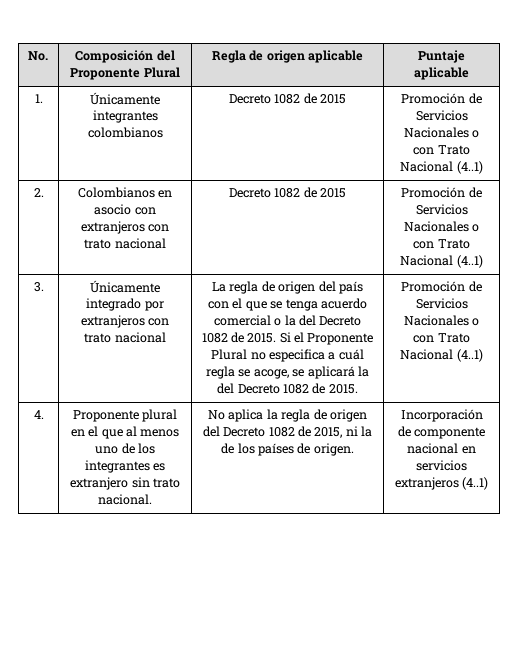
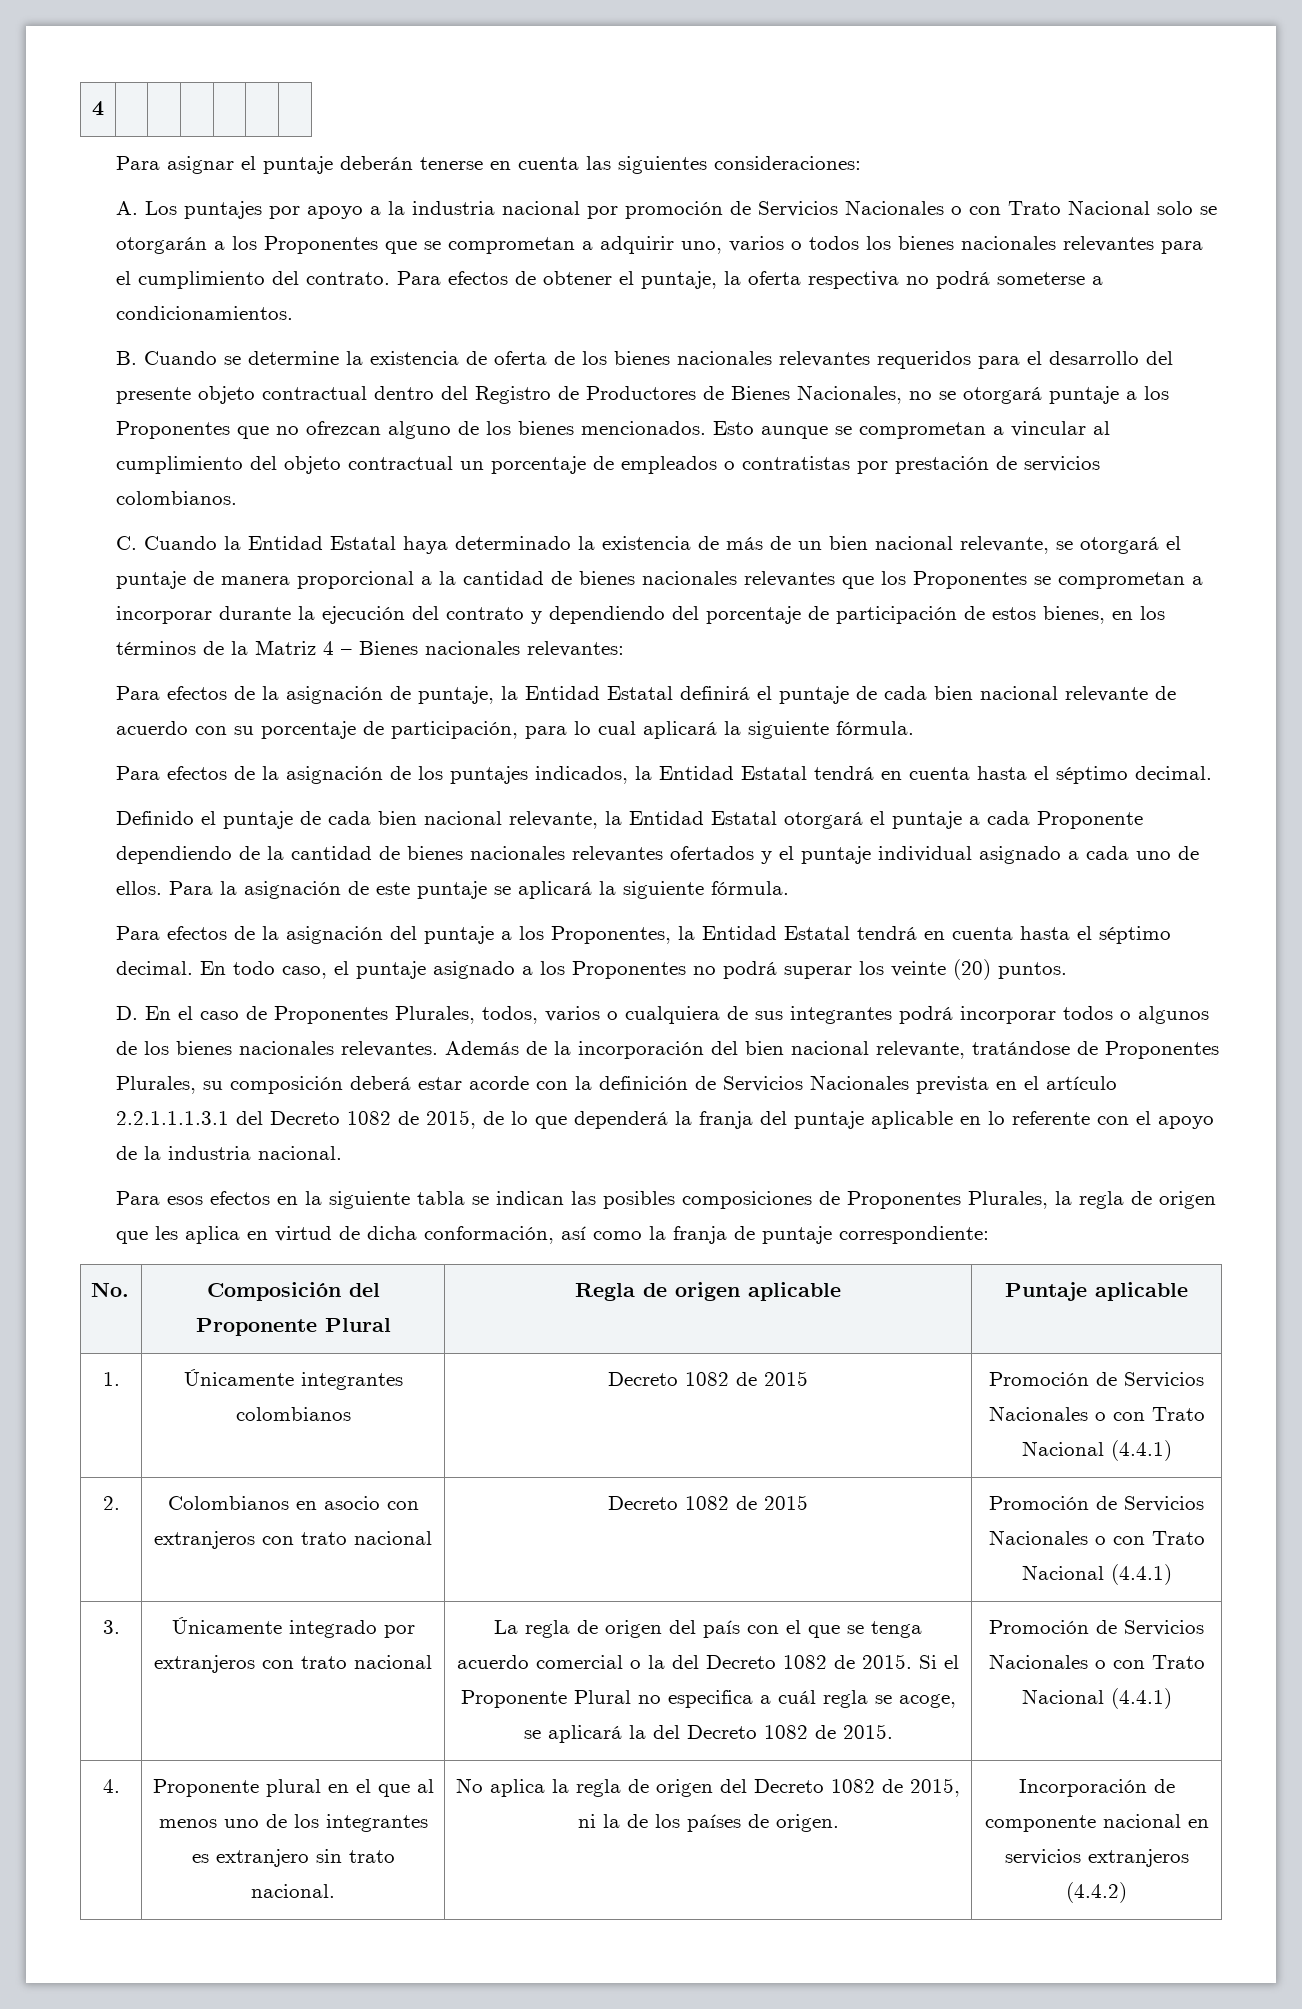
+ 4 | | | | | |
+ Para asignar el puntaje deberán tenerse en cuenta las siguientes consideraciones:
+ A. Los puntajes por apoyo a la industria nacional por promoción de Servicios Nacionales o con Trato Nacional solo se otorgarán a los Proponentes que se comprometan a adquirir uno, varios o todos los bienes nacionales relevantes para el cumplimiento del contrato. Para efectos de obtener el puntaje, la oferta respectiva no podrá someterse a condicionamientos.
+ B. Cuando se determine la existencia de oferta de los bienes nacionales relevantes requeridos para el desarrollo del presente objeto contractual dentro del Registro de Productores de Bienes Nacionales, no se otorgará puntaje a los Proponentes que no ofrezcan alguno de los bienes mencionados. Esto aunque se comprometan a vincular al cumplimiento del objeto contractual un porcentaje de empleados o contratistas por prestación de servicios colombianos.
+ C. Cuando la Entidad Estatal haya determinado la existencia de más de un bien nacional relevante, se otorgará el puntaje de manera proporcional a la cantidad de bienes nacionales relevantes que los Proponentes se comprometan a incorporar durante la ejecución del contrato y dependiendo del porcentaje de participación de estos bienes, en los términos de la Matriz 4 – Bienes nacionales relevantes:
+ Para efectos de la asignación de puntaje, la Entidad Estatal definirá el puntaje de cada bien nacional relevante de acuerdo con su porcentaje de participación, para lo cual aplicará la siguiente fórmula.
+ Para efectos de la asignación de los puntajes indicados, la Entidad Estatal tendrá en cuenta hasta el séptimo decimal.
+ Definido el puntaje de cada bien nacional relevante, la Entidad Estatal otorgará el puntaje a cada Proponente dependiendo de la cantidad de bienes nacionales relevantes ofertados y el puntaje individual asignado a cada uno de ellos. Para la asignación de este puntaje se aplicará la siguiente fórmula.
+ Para efectos de la asignación del puntaje a los Proponentes, la Entidad Estatal tendrá en cuenta hasta el séptimo decimal. En todo caso, el puntaje asignado a los Proponentes no podrá superar los veinte (20) puntos.
+ D. En el caso de Proponentes Plurales, todos, varios o cualquiera de sus integrantes podrá incorporar todos o algunos de los bienes nacionales relevantes. Además de la incorporación del bien nacional relevante, tratándose de Proponentes Plurales, su composición deberá estar acorde con la definición de Servicios Nacionales prevista en el artículo 2.2.1.1.1.3.1 del Decreto 1082 de 2015, de lo que dependerá la franja del puntaje aplicable en lo referente con el apoyo de la industria nacional.
+ Para esos efectos en la siguiente tabla se indican las posibles composiciones de Proponentes Plurales, la regla de origen que les aplica en virtud de dicha conformación, así como la franja de puntaje correspondiente:
- 1. | Únicamente integrantes colombianos | Decreto 1082 de 2015 | Promoción de Servicios Nacionales o con Trato Nacional (4..1)
+ 1. | Únicamente integrantes colombianos | Decreto 1082 de 2015 | Promoción de Servicios Nacionales o con Trato Nacional (4.4.1)
- 2. | Colombianos en asocio con extranjeros con trato nacional | Decreto 1082 de 2015 | Promoción de Servicios Nacionales o con Trato Nacional (4..1)
+ 2. | Colombianos en asocio con extranjeros con trato nacional | Decreto 1082 de 2015 | Promoción de Servicios Nacionales o con Trato Nacional (4.4.1)
- Si el Proponente Plural no especifica a cuál regla se acoge, se aplicará la del Decreto 1082 de 2015. | Promoción de Servicios Nacionales o con Trato Nacional (4..1)
+ Si el Proponente Plural no especifica a cuál regla se acoge, se aplicará la del Decreto 1082 de 2015. | Promoción de Servicios Nacionales o con Trato Nacional (4.4.1)
- Incorporación de componente nacional en servicios extranjeros (4..1)
+ Incorporación de componente nacional en servicios extranjeros (4.4.2)

